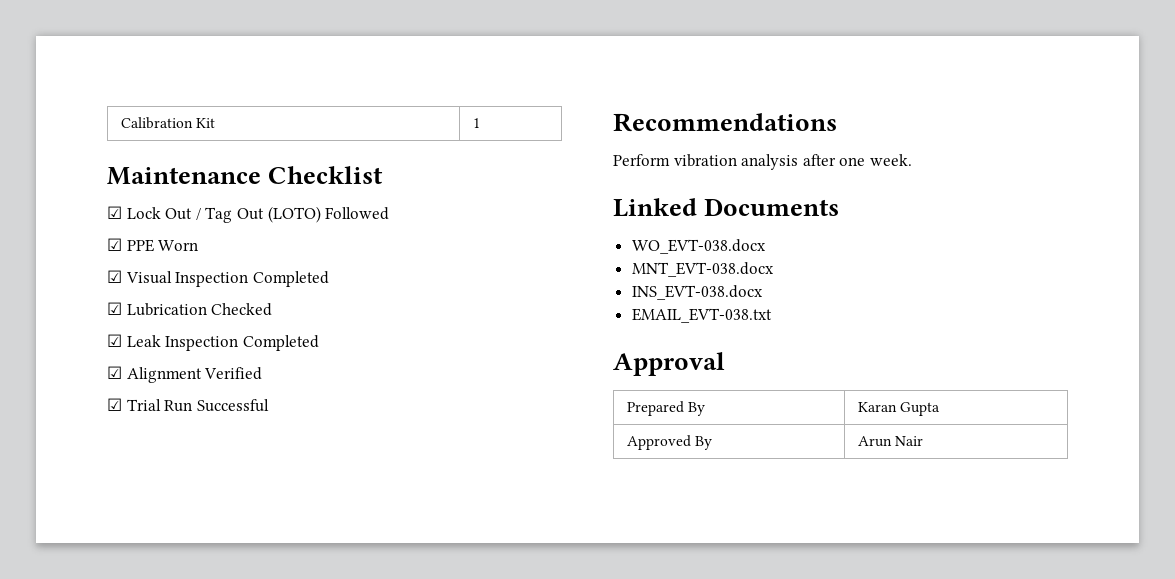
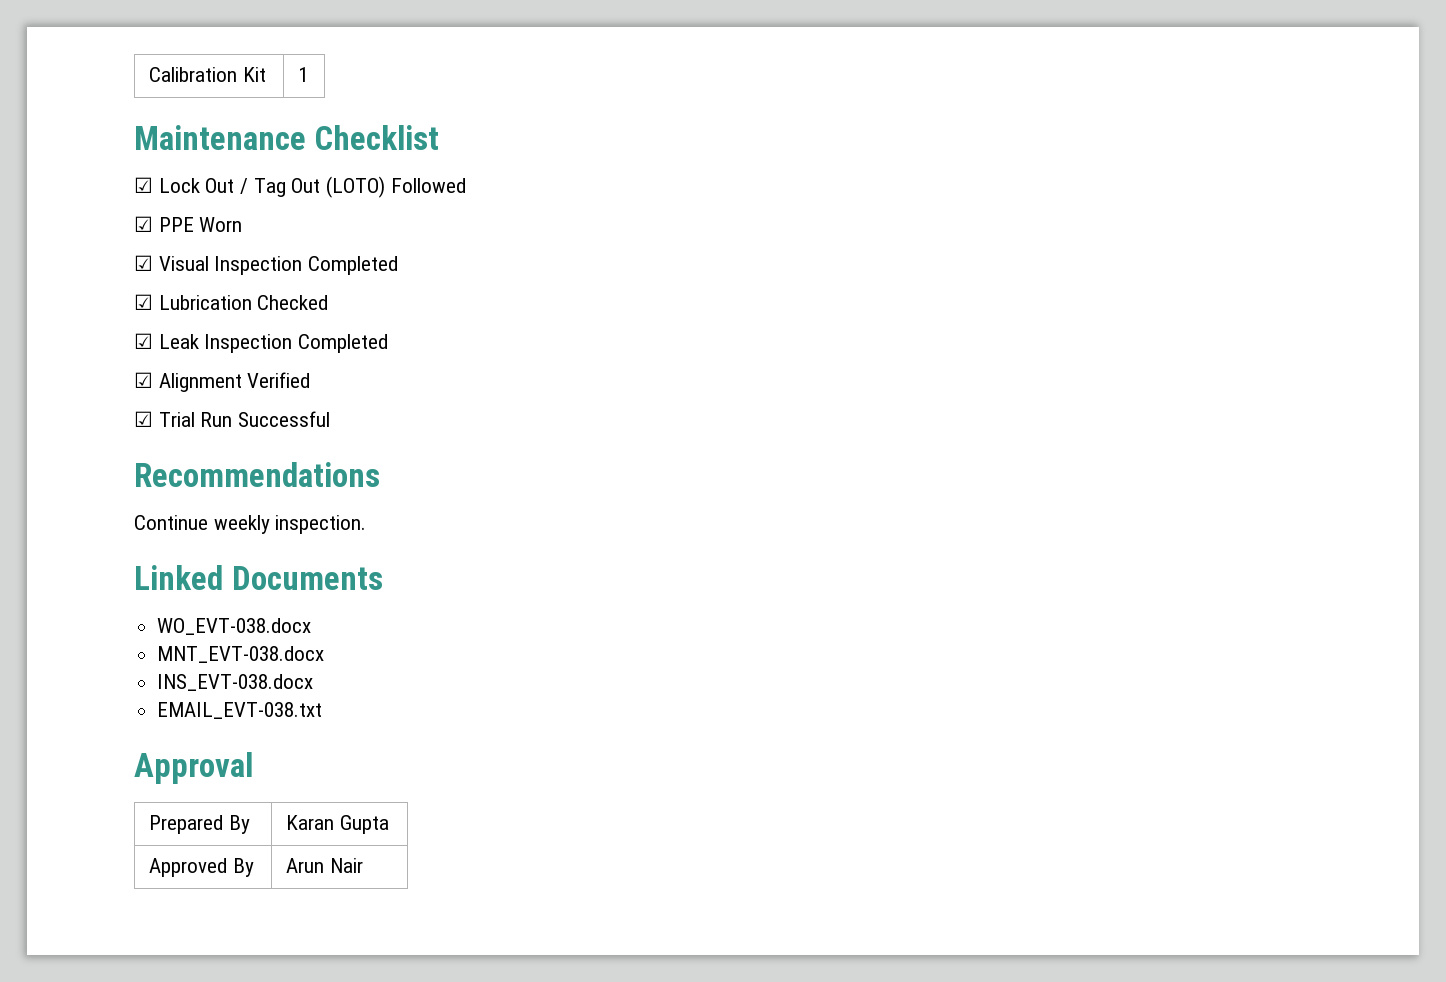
- Perform vibration analysis after one week.
+ Continue weekly inspection.

